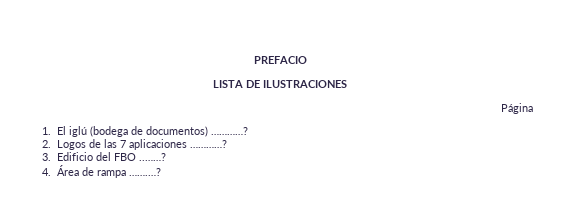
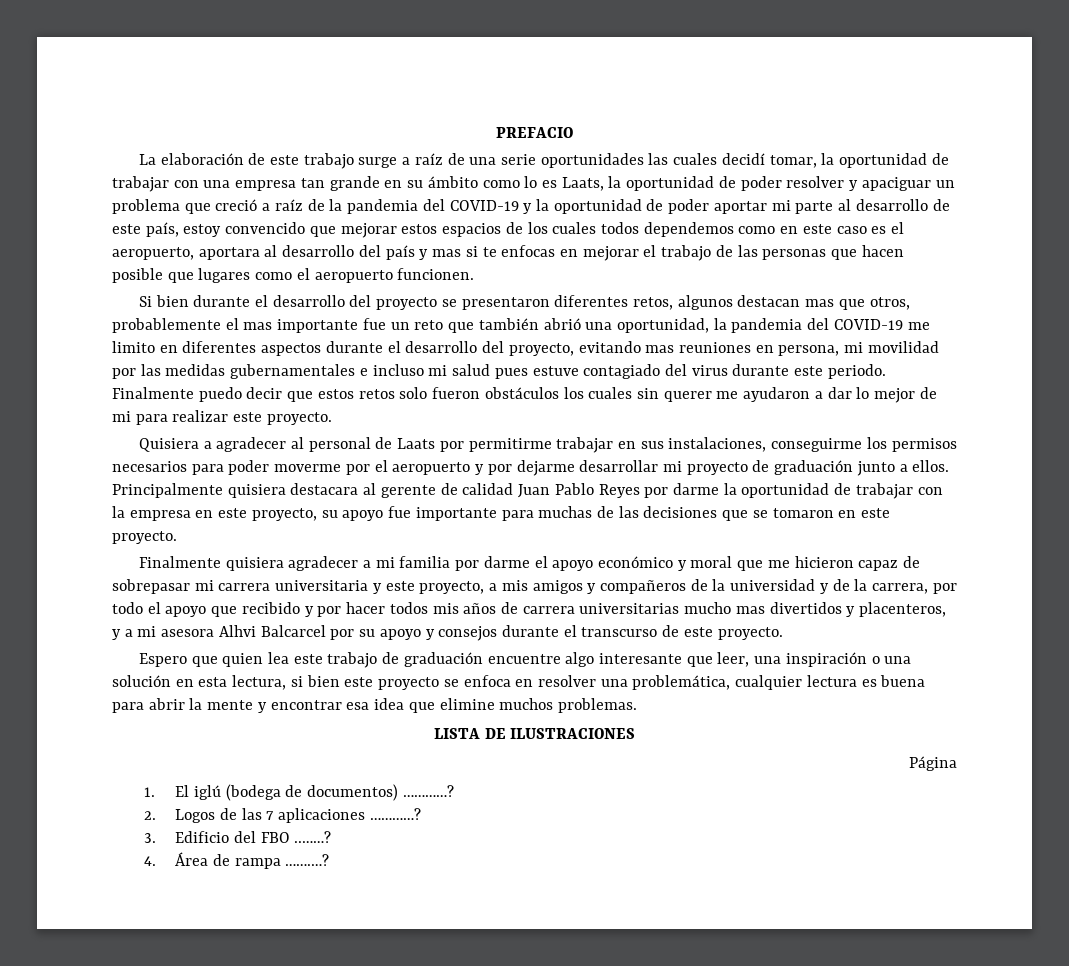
+ La elaboración de este trabajo surge a raíz de una serie oportunidades las cuales decidí tomar, la oportunidad de trabajar con una empresa tan grande en su ámbito como lo es Laats, la oportunidad de poder resolver y apaciguar un problema que creció a raíz de la pandemia del COVID-19 y la oportunidad de poder aportar mi parte al desarrollo de este país, estoy convencido que mejorar estos espacios de los cuales todos dependemos como en este caso es el aeropuerto, aportara al desarrollo del país y mas si te enfocas en mejorar el trabajo de las personas que hacen posible que lugares como el aeropuerto funcionen.
+ Si bien durante el desarrollo del proyecto se presentaron diferentes retos, algunos destacan mas que otros, probablemente el mas importante fue un reto que también abrió una oportunidad, la pandemia del COVID-19 me limito en diferentes aspectos durante el desarrollo del proyecto, evitando mas reuniones en persona, mi movilidad por las medidas gubernamentales e incluso mi salud pues estuve contagiado del virus durante este periodo. Finalmente puedo decir que estos retos solo fueron obstáculos los cuales sin querer me ayudaron a dar lo mejor de mi para realizar este proyecto.
+ Quisiera a agradecer al personal de Laats por permitirme trabajar en sus instalaciones, conseguirme los permisos necesarios para poder moverme por el aeropuerto y por dejarme desarrollar mi proyecto de graduación junto a ellos. Principalmente quisiera destacara al gerente de calidad Juan Pablo Reyes por darme la oportunidad de trabajar con la empresa en este proyecto, su apoyo fue importante para muchas de las decisiones que se tomaron en este proyecto.
+ Finalmente quisiera agradecer a mi familia por darme el apoyo económico y moral que me hicieron capaz de sobrepasar mi carrera universitaria y este proyecto, a mis amigos y compañeros de la universidad y de la carrera, por todo el apoyo que recibido y por hacer todos mis años de carrera universitarias mucho mas divertidos y placenteros, y a mi asesora Alhvi Balcarcel por su apoyo y consejos durante el transcurso de este proyecto.
+ Espero que quien lea este trabajo de graduación encuentre algo interesante que leer, una inspiración o una solución en esta lectura, si bien este proyecto se enfoca en resolver una problemática, cualquier lectura es buena para abrir la mente y encontrar esa idea que elimine muchos problemas.

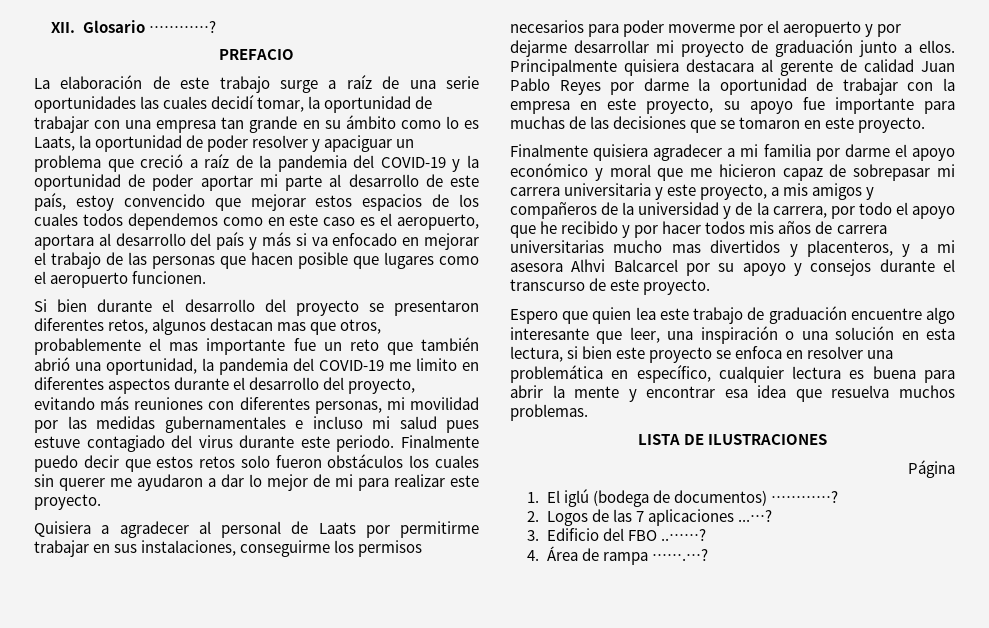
+ XII. Glosario …………?
- La elaboración de este trabajo surge a raíz de una serie oportunidades las cuales decidí tomar, la oportunidad de trabajar con una empresa tan grande en su ámbito como lo es Laats, la oportunidad de poder resolver y apaciguar un problema que creció a raíz de la pandemia del COVID-19 y la oportunidad de poder aportar mi parte al desarrollo de este país, estoy convencido que mejorar estos espacios de los cuales todos dependemos como en este caso es el aeropuerto, aportara al desarrollo del país y mas si te enfocas en mejorar el trabajo de las personas que hacen posible que lugares como el aeropuerto funcionen.
+ La elaboración de este trabajo surge a raíz de una serie oportunidades las cuales decidí tomar, la oportunidad de trabajar con una empresa tan grande en su ámbito como lo es Laats, la oportunidad de poder resolver y apaciguar un problema que creció a raíz de la pandemia del COVID-19 y la oportunidad de poder aportar mi parte al desarrollo de este país, estoy convencido que mejorar estos espacios de los cuales todos dependemos como en este caso es el aeropuerto, aportara al desarrollo del país y más si va enfocado en mejorar el trabajo de las personas que hacen posible que lugares como el aeropuerto funcionen.
- Si bien durante el desarrollo del proyecto se presentaron diferentes retos, algunos destacan mas que otros, probablemente el mas importante fue un reto que también abrió una oportunidad, la pandemia del COVID-19 me limito en diferentes aspectos durante el desarrollo del proyecto, evitando mas reuniones en persona, mi movilidad por las medidas gubernamentales e incluso mi salud pues estuve contagiado del virus durante este periodo.
+ Si bien durante el desarrollo del proyecto se presentaron diferentes retos, algunos destacan mas que otros, probablemente el mas importante fue un reto que también abrió una oportunidad, la pandemia del COVID-19 me limito en diferentes aspectos durante el desarrollo del proyecto, evitando más reuniones con diferentes personas, mi movilidad por las medidas gubernamentales e incluso mi salud pues estuve contagiado del virus durante este periodo.
- Finalmente quisiera agradecer a mi familia por darme el apoyo económico y moral que me hicieron capaz de sobrepasar mi carrera universitaria y este proyecto, a mis amigos y compañeros de la universidad y de la carrera, por todo el apoyo que recibido y por hacer todos mis años de carrera universitarias mucho mas divertidos y placenteros, y a mi asesora Alhvi Balcarcel por su apoyo y consejos durante el transcurso de este proyecto.
+ Finalmente quisiera agradecer a mi familia por darme el apoyo económico y moral que me hicieron capaz de sobrepasar mi carrera universitaria y este proyecto, a mis amigos y compañeros de la universidad y de la carrera, por todo el apoyo que he recibido y por hacer todos mis años de carrera universitarias mucho mas divertidos y placenteros, y a mi asesora Alhvi Balcarcel por su apoyo y consejos durante el transcurso de este proyecto.
- Espero que quien lea este trabajo de graduación encuentre algo interesante que leer, una inspiración o una solución en esta lectura, si bien este proyecto se enfoca en resolver una problemática, cualquier lectura es buena para abrir la mente y encontrar esa idea que elimine muchos problemas.
+ Espero que quien lea este trabajo de graduación encuentre algo interesante que leer, una inspiración o una solución en esta lectura, si bien este proyecto se enfoca en resolver una problemática en específico, cualquier lectura es buena para abrir la mente y encontrar esa idea que resuelva muchos problemas.
- 2. Logos de las 7 aplicaciones …………?
+ 2. Logos de las 7 aplicaciones ...…?

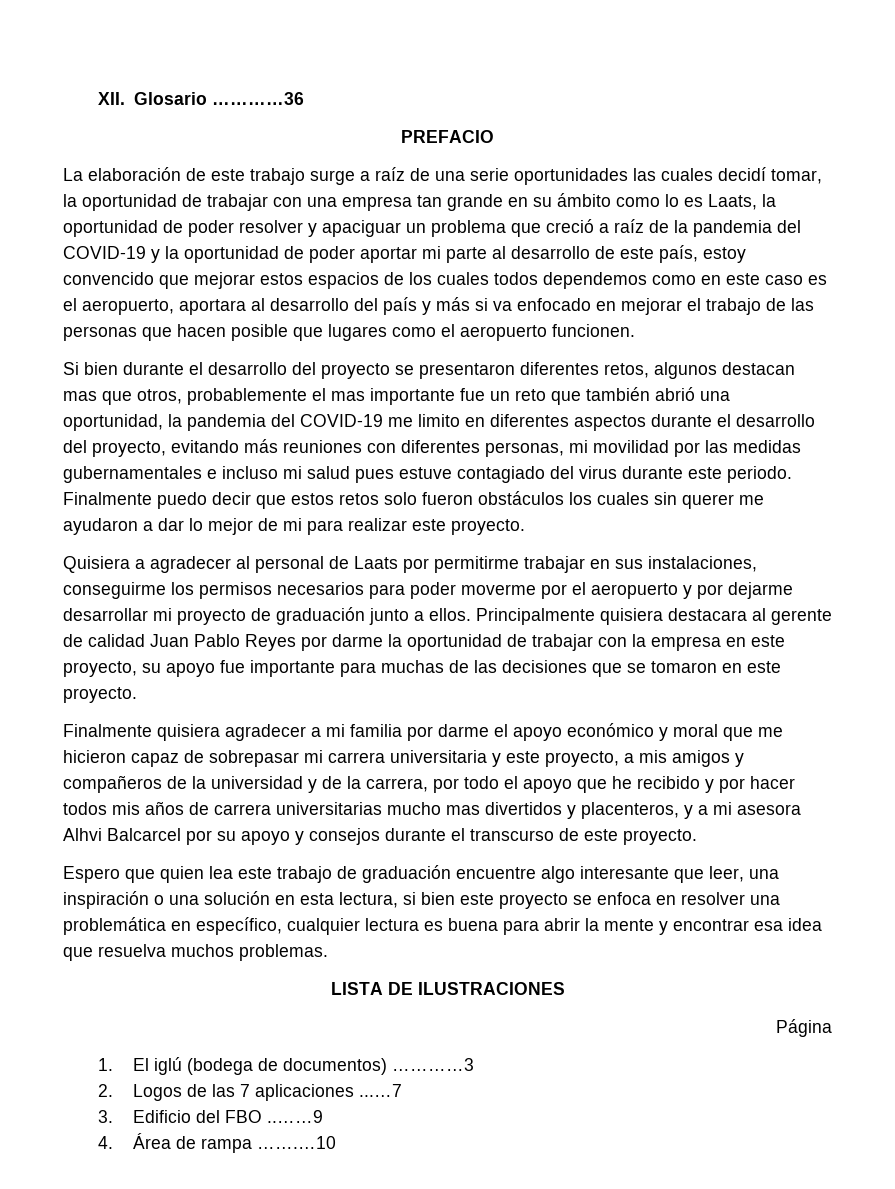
- XII. Glosario …………?
+ XII. Glosario …………36
- 1. El iglú (bodega de documentos) …………?
+ 1. El iglú (bodega de documentos) …………3
- 2. Logos de las 7 aplicaciones ...…?
+ 2. Logos de las 7 aplicaciones ...…7
- 3. Edificio del FBO ..……?
+ 3. Edificio del FBO ..……9
- 4. Área de rampa …….…?
+ 4. Área de rampa …….…10

